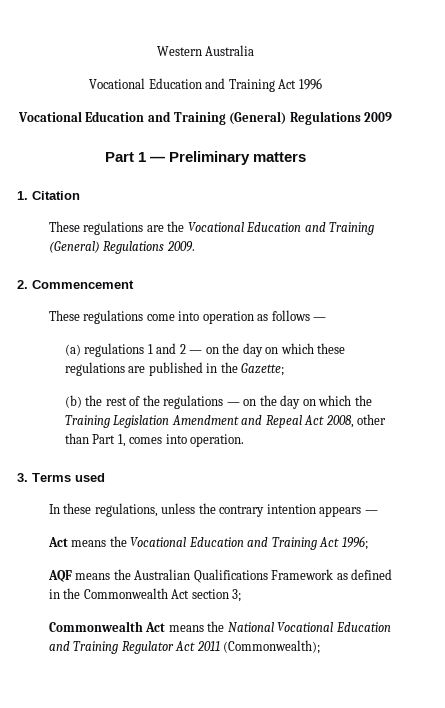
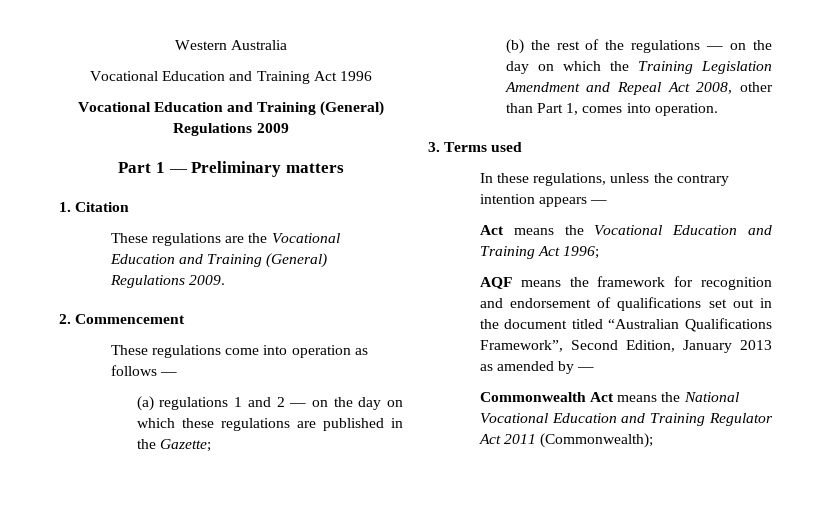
- AQF means the Australian Qualifications Framework as defined in the Commonwealth Act section 3;
+ AQF means the framework for recognition and endorsement of qualifications set out in the document titled “Australian Qualifications Framework”, Second Edition, January 2013 as amended by —

